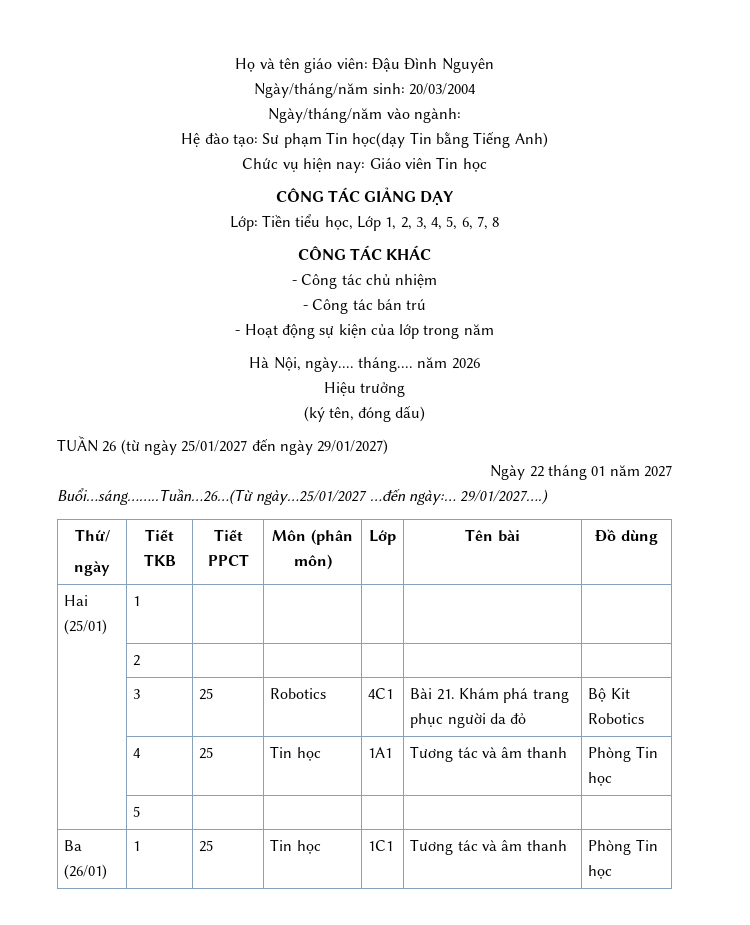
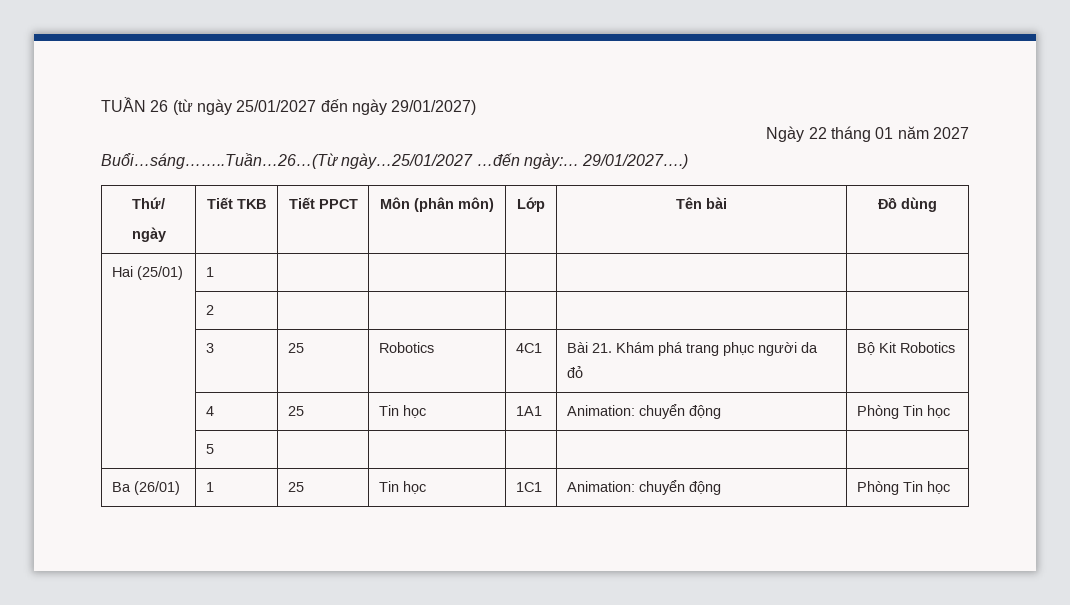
- Họ và tên giáo viên: Đậu Đình Nguyên
- Ngày/tháng/năm sinh: 20/03/2004
- Ngày/tháng/năm vào ngành:
- Hệ đào tạo: Sư phạm Tin học(dạy Tin bằng Tiếng Anh)
- Chức vụ hiện nay: Giáo viên Tin học
- CÔNG TÁC GIẢNG DẠY
- Lớp: Tiền tiểu học, Lớp 1, 2, 3, 4, 5, 6, 7, 8
- CÔNG TÁC KHÁC
- - Công tác chủ nhiệm
- - Công tác bán trú
- - Hoạt động sự kiện của lớp trong năm
- Hà Nội, ngày.... tháng.... năm 2026
- Hiệu trưởng
- (ký tên, đóng dấu)
- | 4 | 25 | Tin học | 1A1 | Tương tác và âm thanh | Phòng Tin học
+ | 4 | 25 | Tin học | 1A1 | Animation: chuyển động | Phòng Tin học
- Ba (26/01) | 1 | 25 | Tin học | 1C1 | Tương tác và âm thanh | Phòng Tin học
+ Ba (26/01) | 1 | 25 | Tin học | 1C1 | Animation: chuyển động | Phòng Tin học

